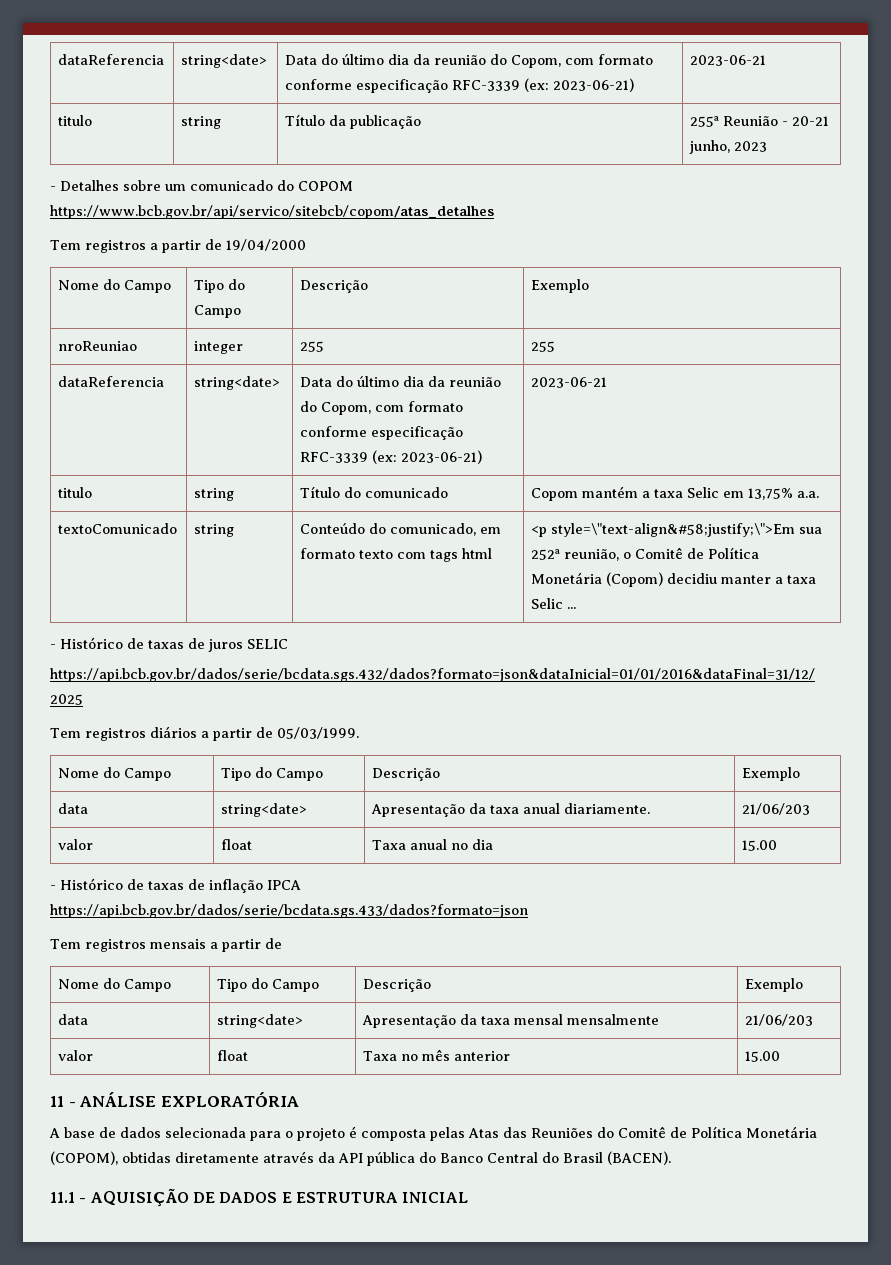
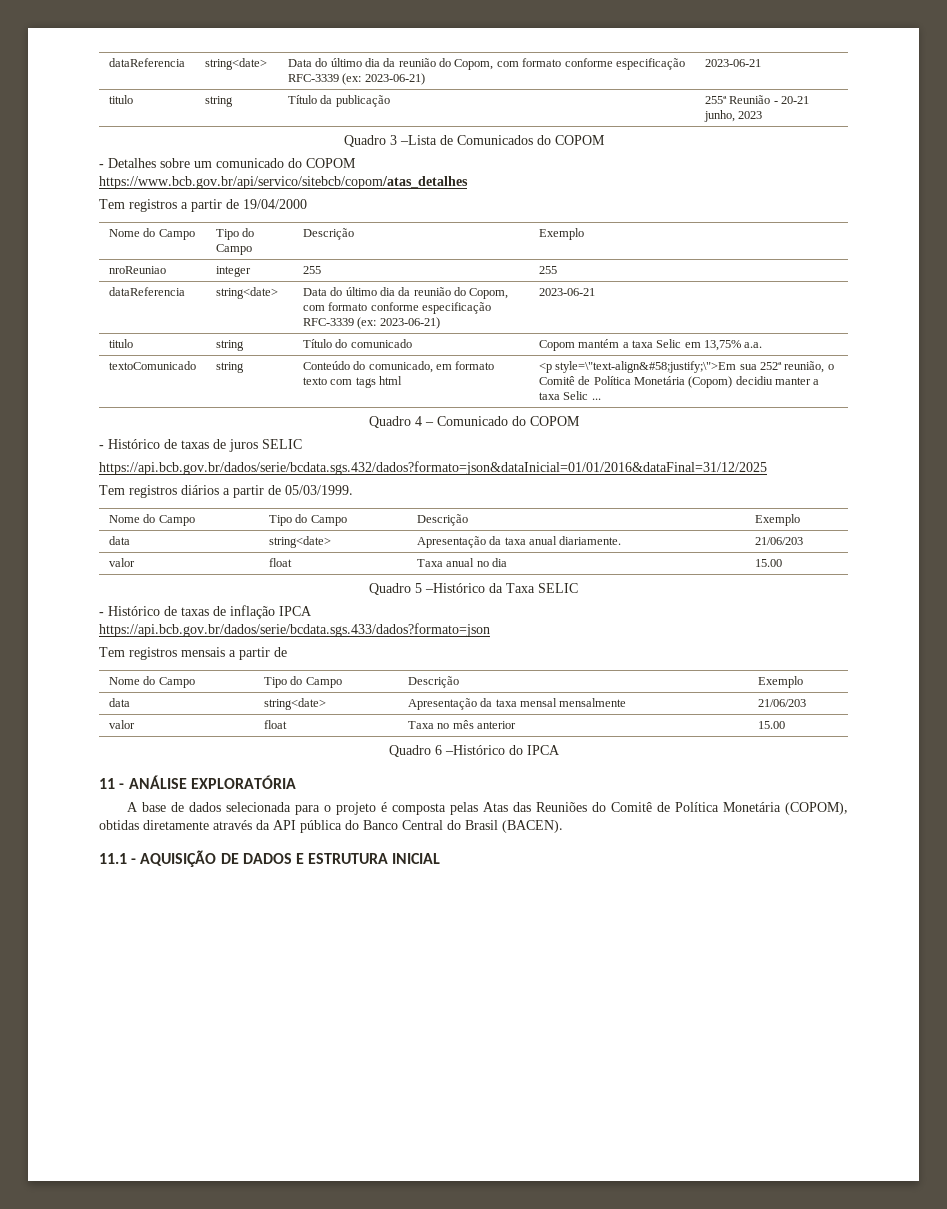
+ Quadro 3 –Lista de Comunicados do COPOM
+ Quadro 4 – Comunicado do COPOM
+ Quadro 5 –Histórico da Taxa SELIC
+ Quadro 6 –Histórico do IPCA

